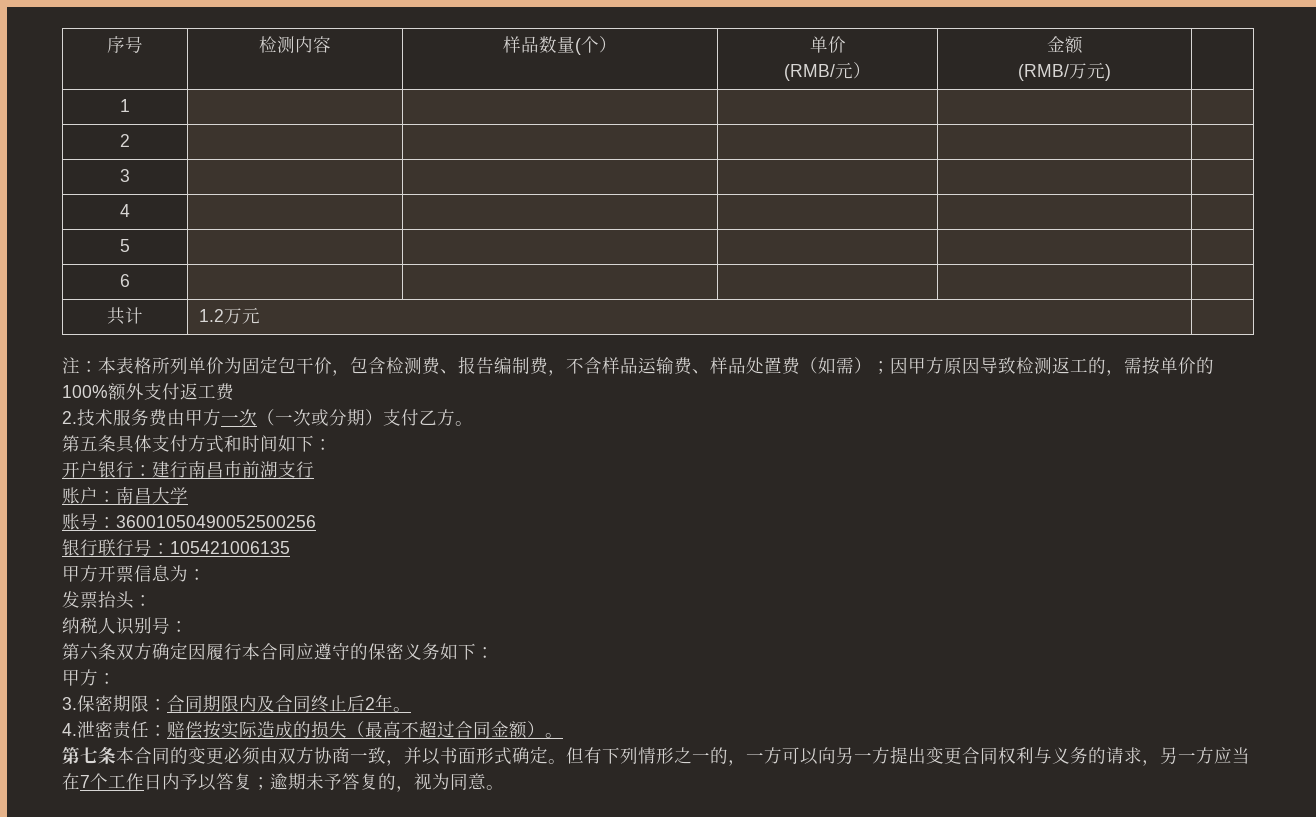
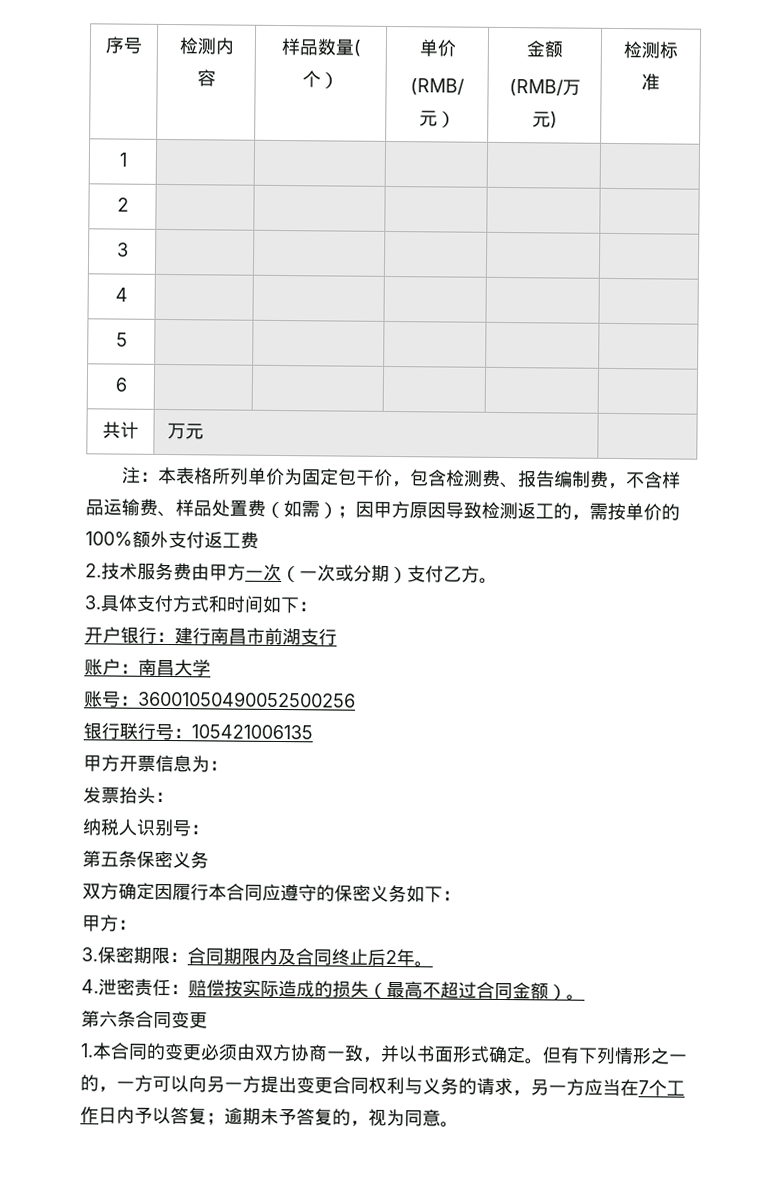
  序号 | 检测内容 | 样品数量(个） | 单价
  (RMB/元） | 金额
- (RMB/万元) |
+ (RMB/万元) | 检测标准
- 共计 | 1.2万元 |
+ 共计 | 万元 |
- 第五条具体支付方式和时间如下：
+ 3.具体支付方式和时间如下：
- 第六条双方确定因履行本合同应遵守的保密义务如下：
+ 第五条保密义务
+ 双方确定因履行本合同应遵守的保密义务如下：
- 第七条本合同的变更必须由双方协商一致，并以书面形式确定。
+ 第六条合同变更
+ 1.本合同的变更必须由双方协商一致，并以书面形式确定。

